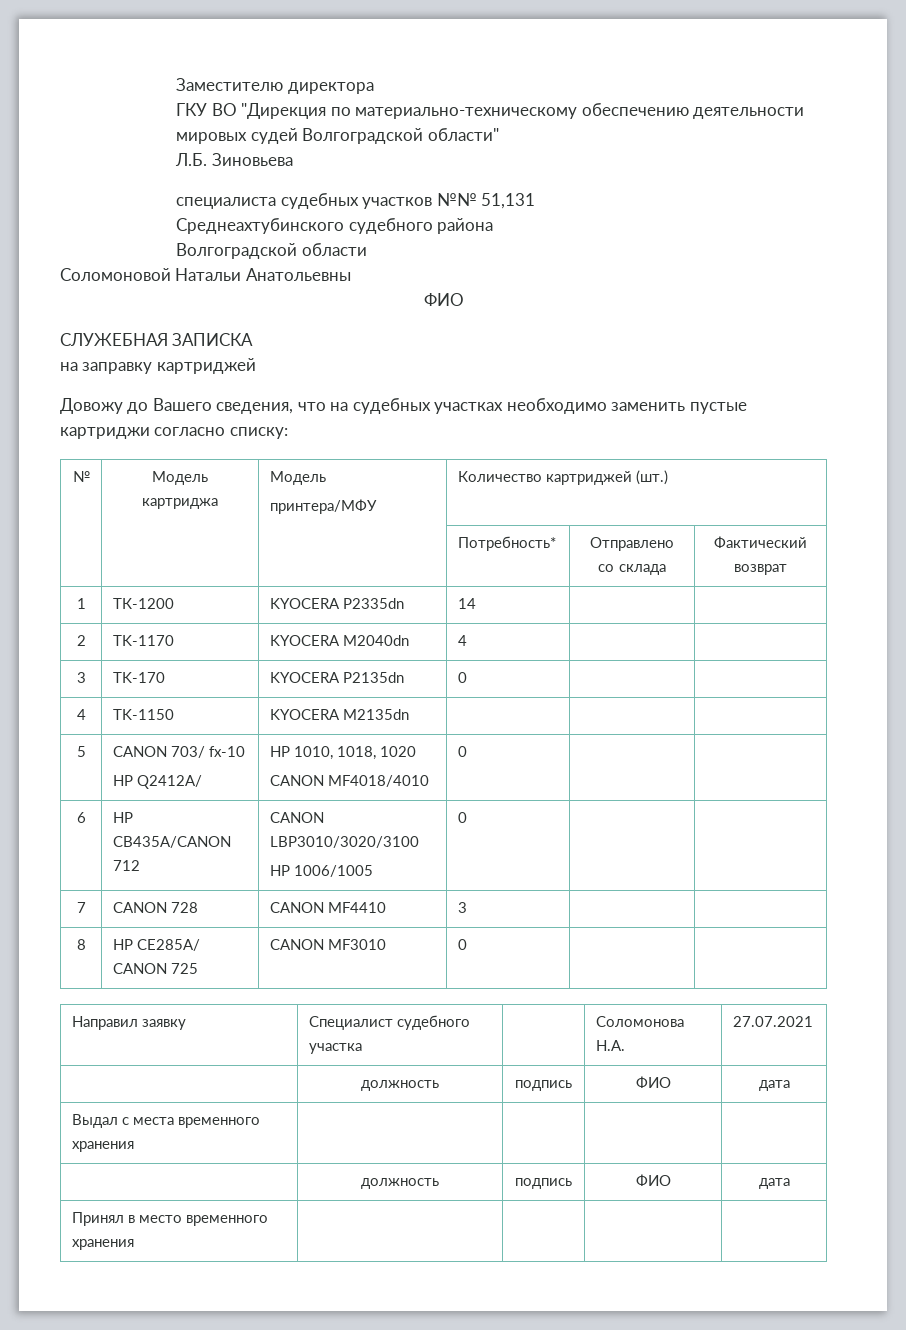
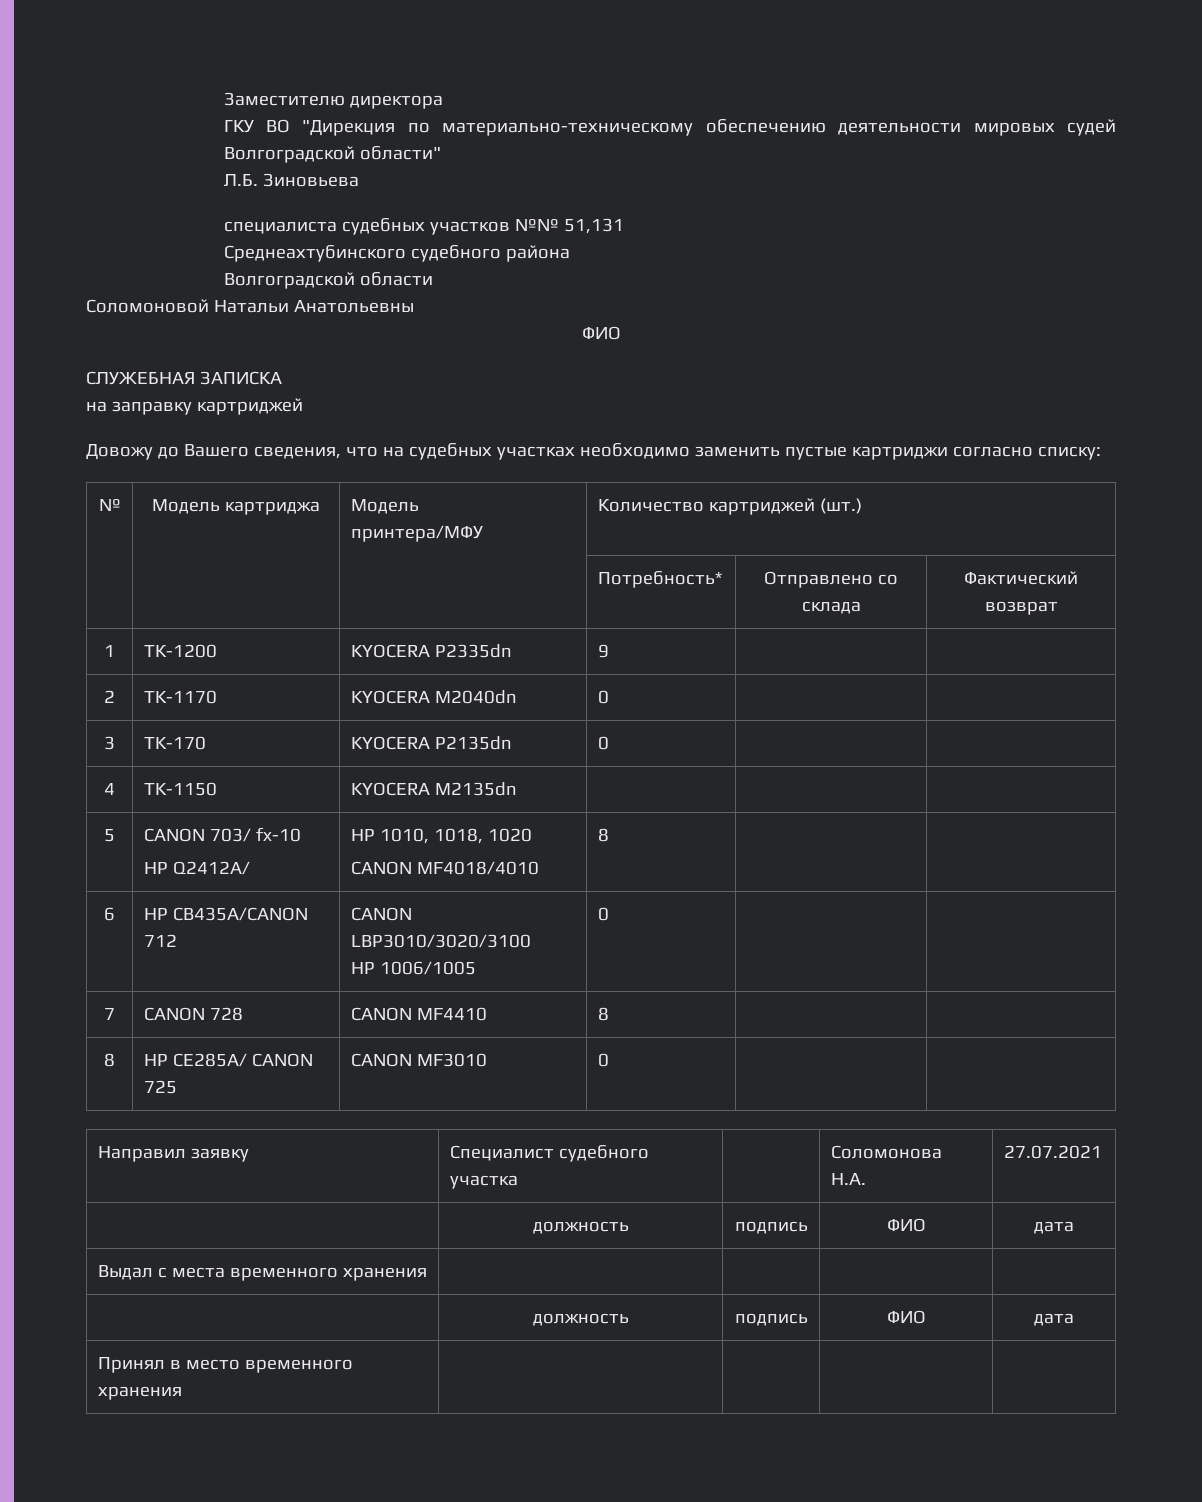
- 1 | ТК-1200 | KYOCERA P2335dn | 14 | |
+ 1 | ТК-1200 | KYOCERA P2335dn | 9 | |
- 2 | TK-1170 | KYOCERA M2040dn | 4 | |
+ 2 | TK-1170 | KYOCERA M2040dn | 0 | |
  5 | CANON 703/ fx-10
  HP Q2412А/ | HP 1010, 1018, 1020
- CANON MF4018/4010 | 0 | |
+ CANON MF4018/4010 | 8 | |
- 7 | CANON 728 | CANON MF4410 | 3 | |
+ 7 | CANON 728 | CANON MF4410 | 8 | |

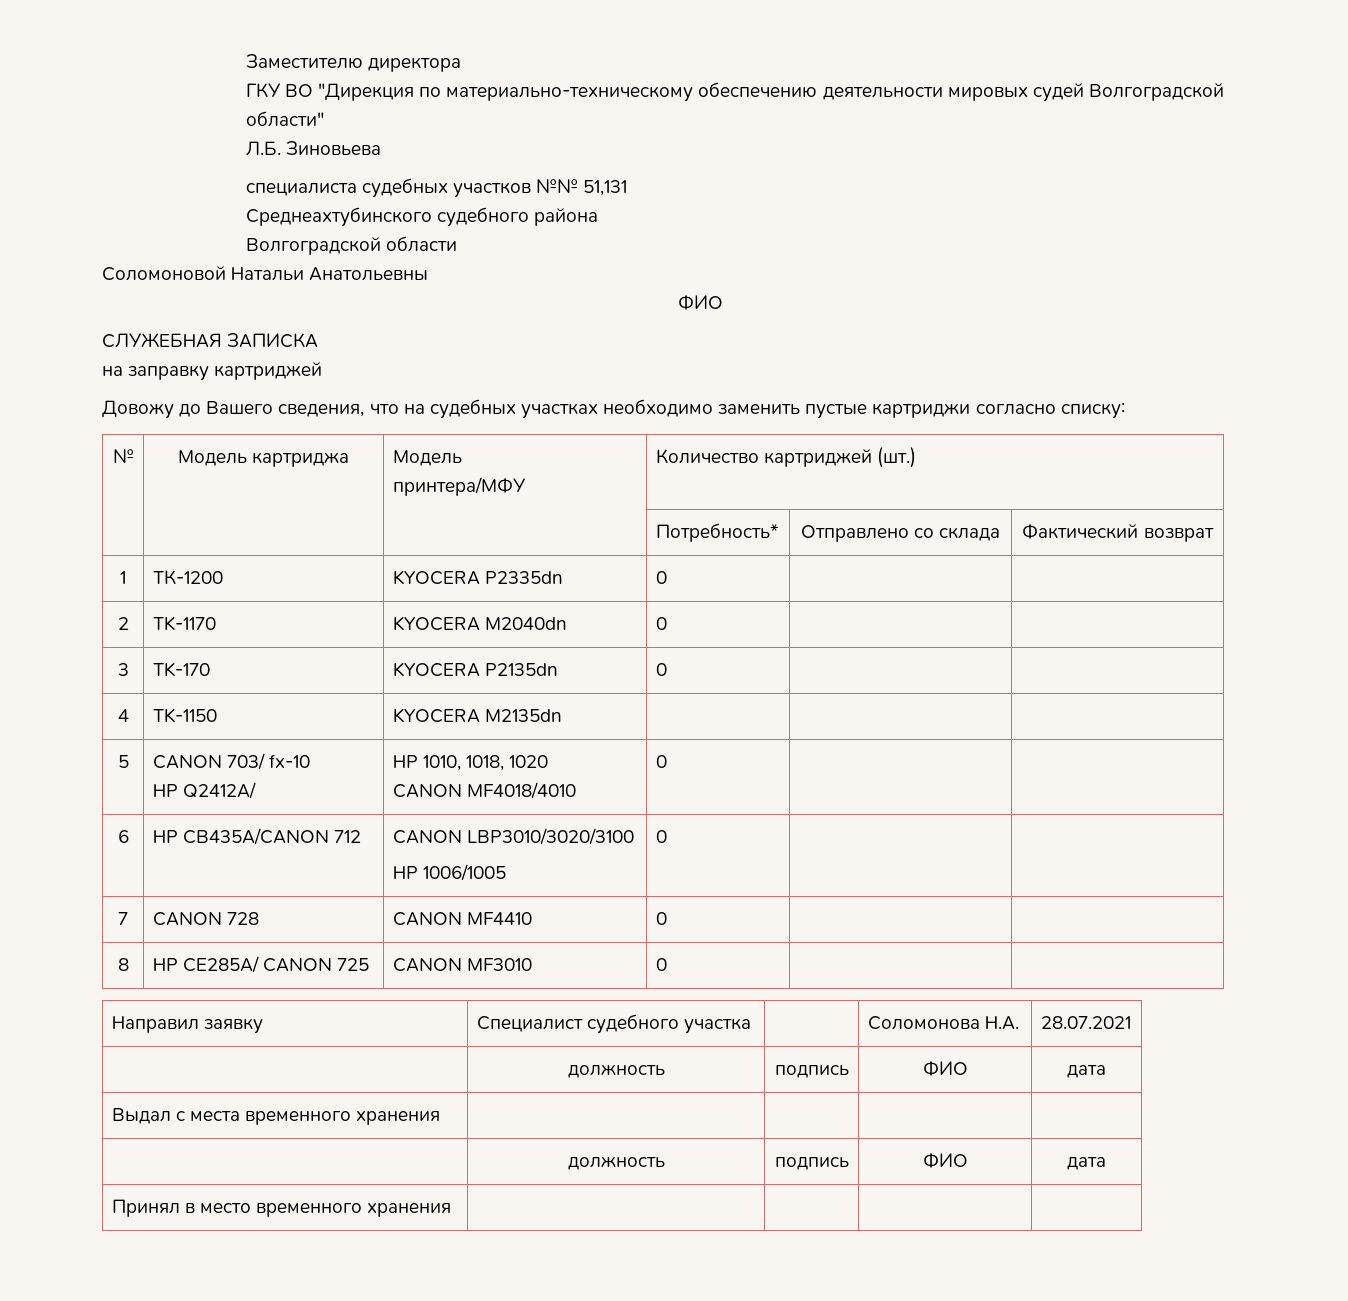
- 1 | ТК-1200 | KYOCERA P2335dn | 9 | |
+ 1 | ТК-1200 | KYOCERA P2335dn | 0 | |
  5 | CANON 703/ fx-10
  HP Q2412А/ | HP 1010, 1018, 1020
- CANON MF4018/4010 | 8 | |
+ CANON MF4018/4010 | 0 | |
- 7 | CANON 728 | CANON MF4410 | 8 | |
+ 7 | CANON 728 | CANON MF4410 | 0 | |
- Направил заявку | Специалист судебного участка | | Соломонова Н.А. | 27.07.2021
+ Направил заявку | Специалист судебного участка | | Соломонова Н.А. | 28.07.2021

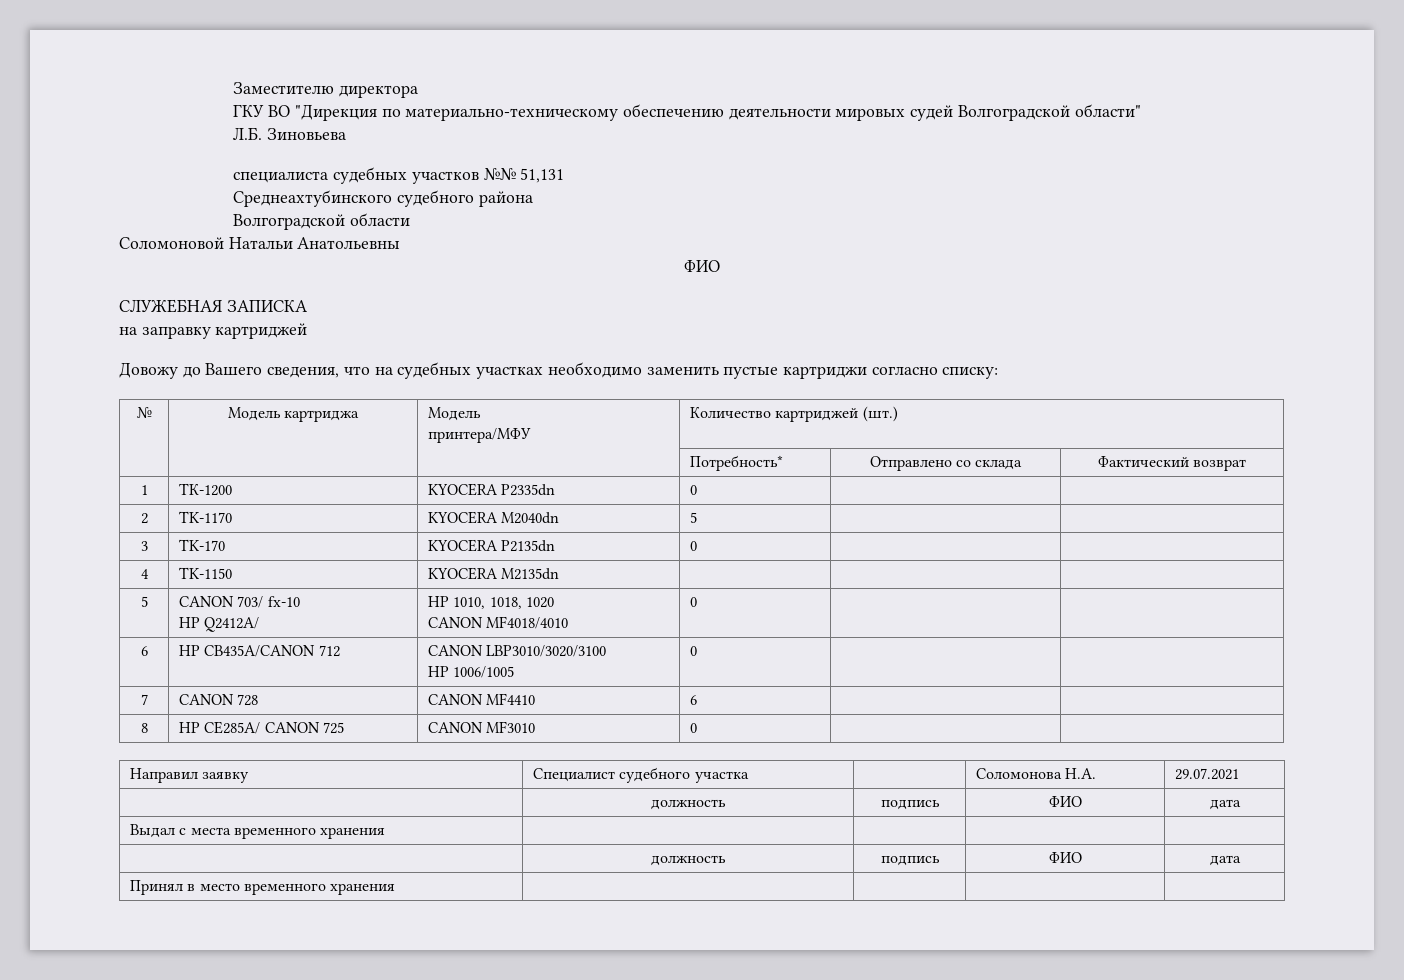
- 2 | TK-1170 | KYOCERA M2040dn | 0 | |
+ 2 | TK-1170 | KYOCERA M2040dn | 5 | |
- 7 | CANON 728 | CANON MF4410 | 0 | |
+ 7 | CANON 728 | CANON MF4410 | 6 | |
- Направил заявку | Специалист судебного участка | | Соломонова Н.А. | 28.07.2021
+ Направил заявку | Специалист судебного участка | | Соломонова Н.А. | 29.07.2021

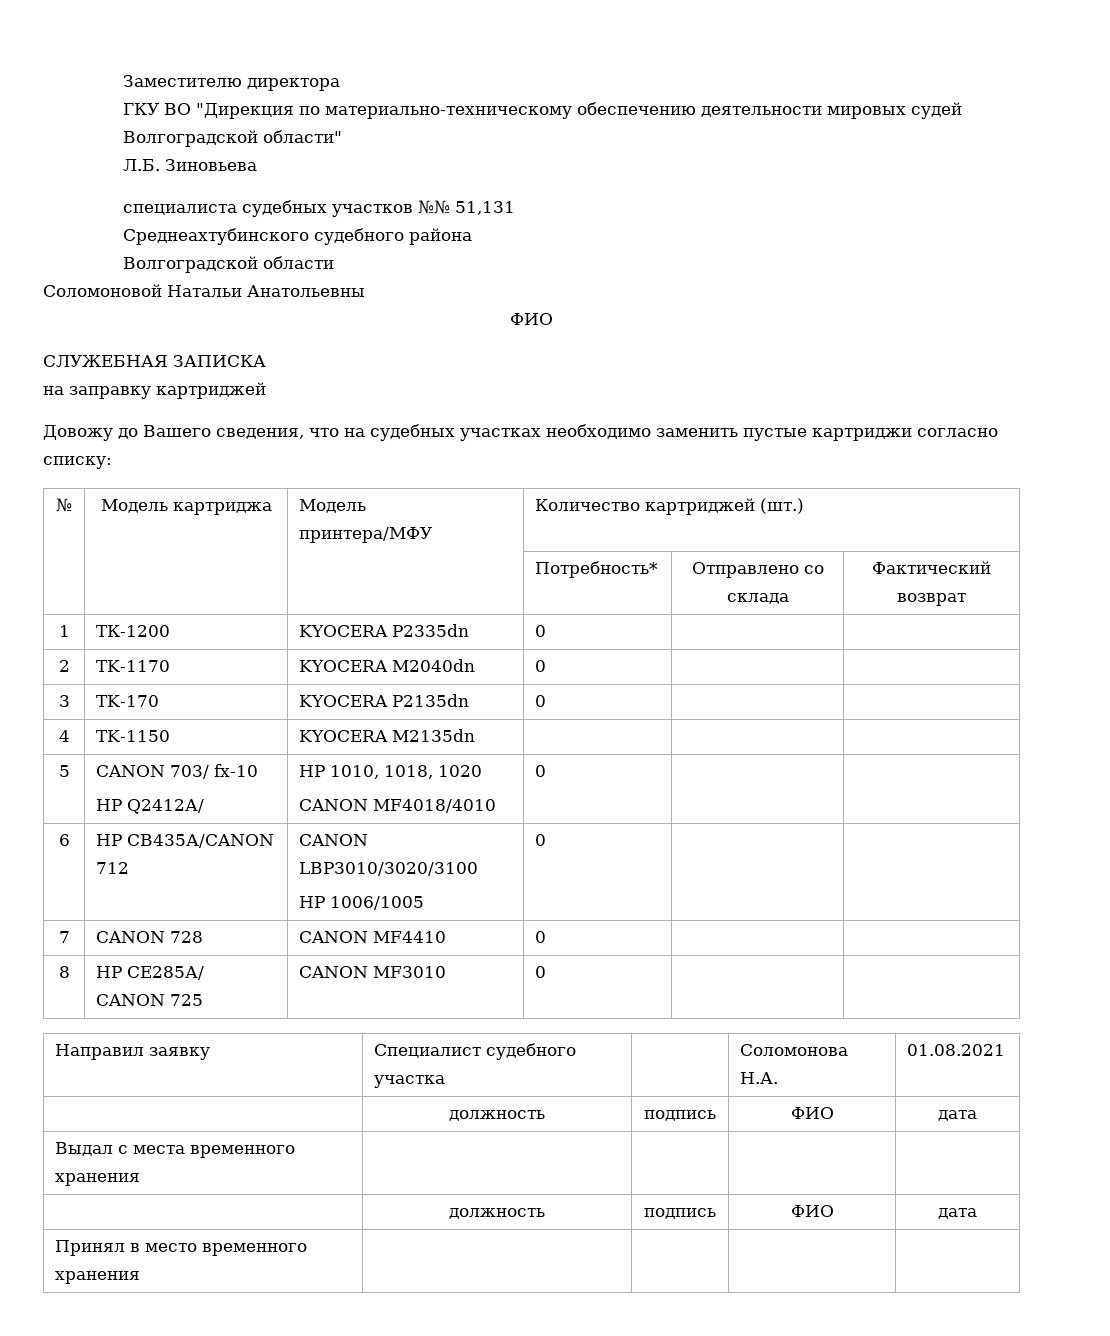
- 2 | TK-1170 | KYOCERA M2040dn | 5 | |
+ 2 | TK-1170 | KYOCERA M2040dn | 0 | |
- 7 | CANON 728 | CANON MF4410 | 6 | |
+ 7 | CANON 728 | CANON MF4410 | 0 | |
- Направил заявку | Специалист судебного участка | | Соломонова Н.А. | 29.07.2021
+ Направил заявку | Специалист судебного участка | | Соломонова Н.А. | 01.08.2021

